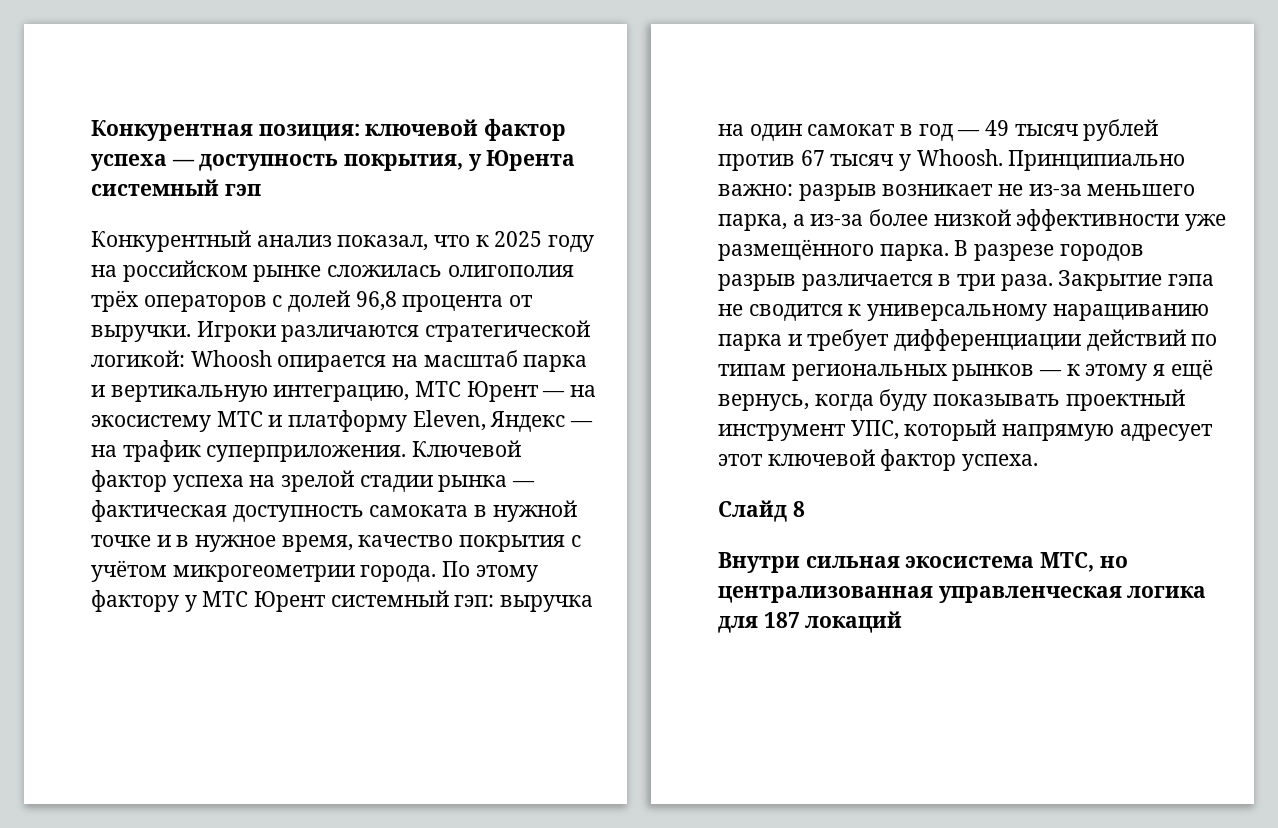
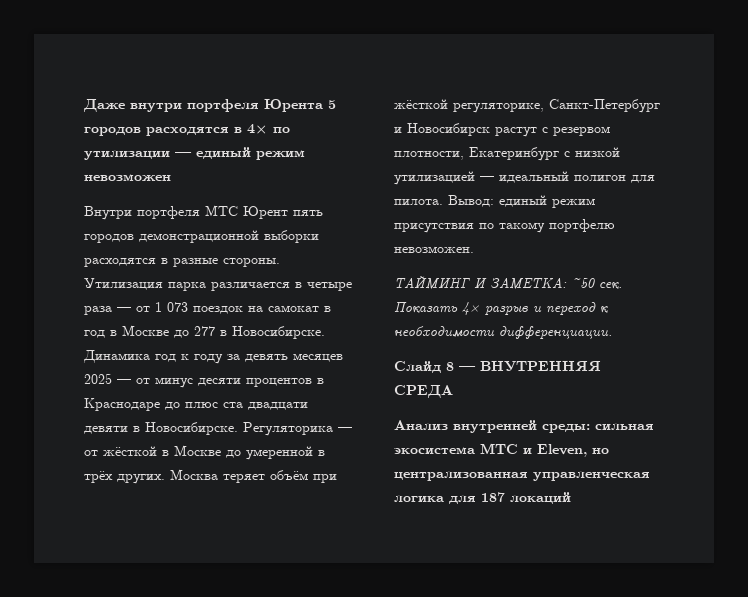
- Конкурентная позиция: ключевой фактор успеха — доступность покрытия, у Юрента системный гэп
- Конкурентный анализ показал, что к 2025 году на российском рынке сложилась олигополия трёх операторов с долей 96,8 процента от выручки. Игроки различаются стратегической логикой: Whoosh опирается на масштаб парка и вертикальную интеграцию, МТС Юрент — на экосистему МТС и платформу Eleven, Яндекс — на трафик суперприложения. Ключевой фактор успеха на зрелой стадии рынка — фактическая доступность самоката в нужной точке и в нужное время, качество покрытия с учётом микрогеометрии города. По этому фактору у МТС Юрент системный гэп: выручка на один самокат в год — 49 тысяч рублей против 67 тысяч у Whoosh. Принципиально важно: разрыв возникает не из-за меньшего парка, а из-за более низкой эффективности уже размещённого парка. В разрезе городов разрыв различается в три раза. Закрытие гэпа не сводится к универсальному наращиванию парка и требует дифференциации действий по типам региональных рынков — к этому я ещё вернусь, когда буду показывать проектный инструмент УПС, который напрямую адресует этот ключевой фактор успеха.
- Слайд 8
- Внутри сильная экосистема МТС, но централизованная управленческая логика для 187 локаций
+ Даже внутри портфеля Юрента 5 городов расходятся в 4× по утилизации — единый режим невозможен
+ Внутри портфеля МТС Юрент пять городов демонстрационной выборки расходятся в разные стороны. Утилизация парка различается в четыре раза — от 1 073 поездок на самокат в год в Москве до 277 в Новосибирске. Динамика год к году за девять месяцев 2025 — от минус десяти процентов в Краснодаре до плюс ста двадцати девяти в Новосибирске. Регуляторика — от жёсткой в Москве до умеренной в трёх других. Москва теряет объём при жёсткой регуляторике, Санкт-Петербург и Новосибирск растут с резервом плотности, Екатеринбург с низкой утилизацией — идеальный полигон для пилота. Вывод: единый режим присутствия по такому портфелю невозможен.
+ ТАЙМИНГ И ЗАМЕТКА: ~50 сек. Показать 4× разрыв и переход к необходимости дифференциации.
+ Слайд 8 — ВНУТРЕННЯЯ СРЕДА
+ Анализ внутренней среды: сильная экосистема МТС и Eleven, но централизованная управленческая логика для 187 локаций

